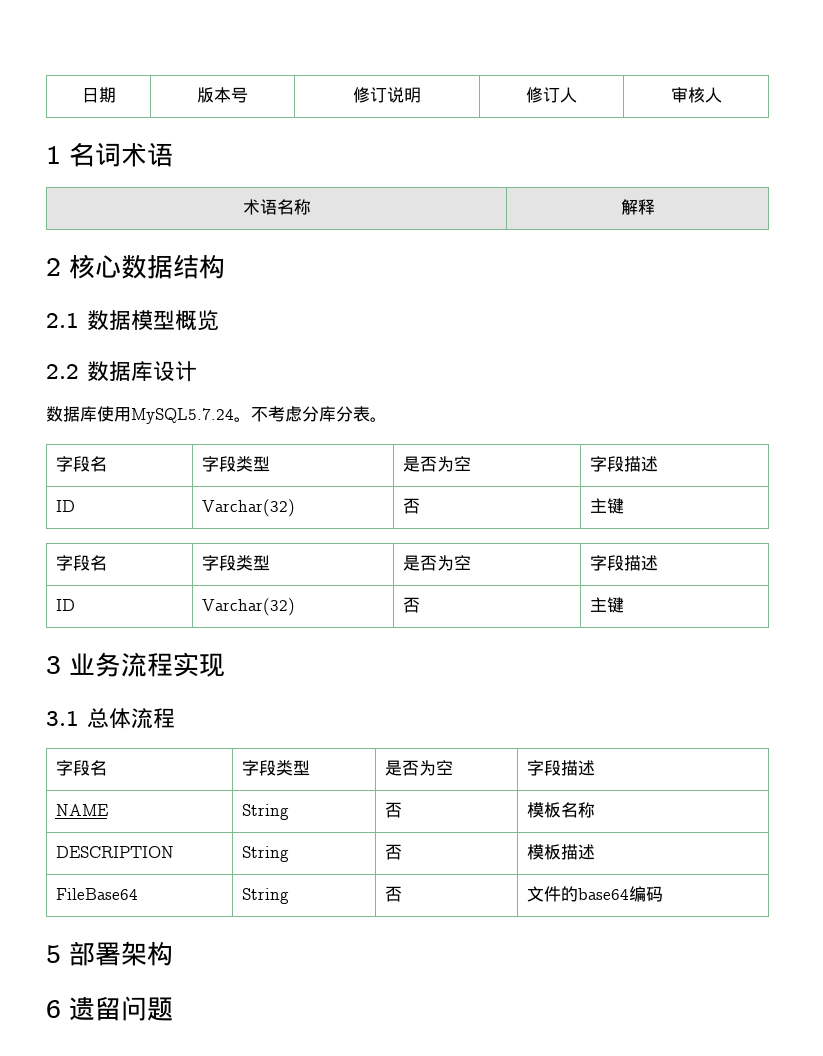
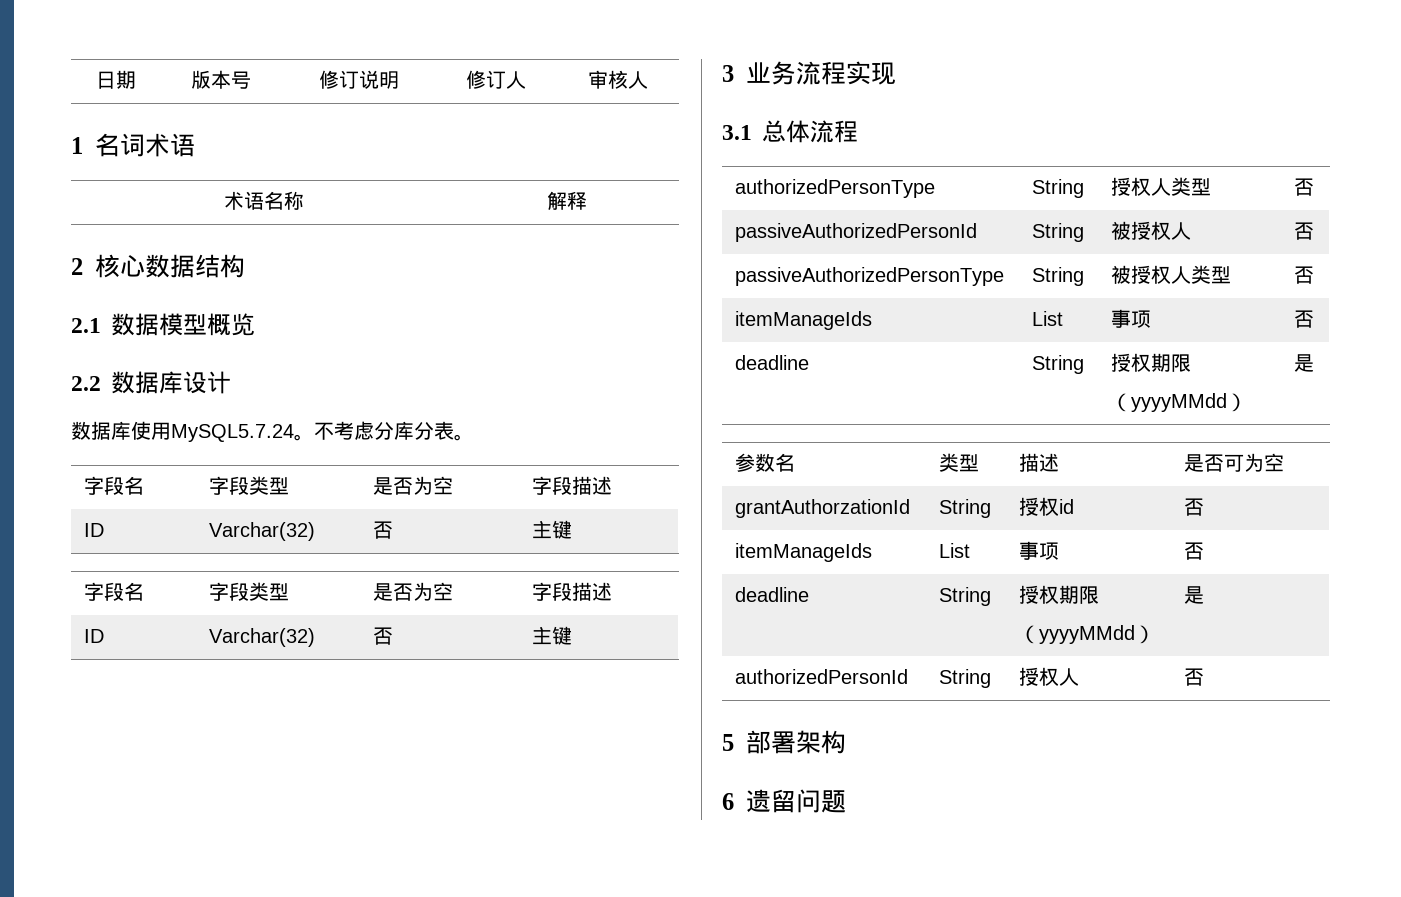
  3.1总体流程
- 字段名 | 字段类型 | 是否为空 | 字段描述
- NAME | String | 否 | 模板名称
- DESCRIPTION | String | 否 | 模板描述
- FileBase64 | String | 否 | 文件的base64编码
+ authorizedPersonType | String | 授权人类型 | 否
+ passiveAuthorizedPersonId | String | 被授权人 | 否
+ passiveAuthorizedPersonType | String | 被授权人类型 | 否
+ itemManageIds | List | 事项 | 否
+ deadline | String | 授权期限
+ （yyyyMMdd） | 是
+ 参数名 | 类型 | 描述 | 是否可为空
+ grantAuthorzationId | String | 授权id | 否
+ itemManageIds | List | 事项 | 否
+ deadline | String | 授权期限
+ （yyyyMMdd） | 是
+ authorizedPersonId | String | 授权人 | 否

